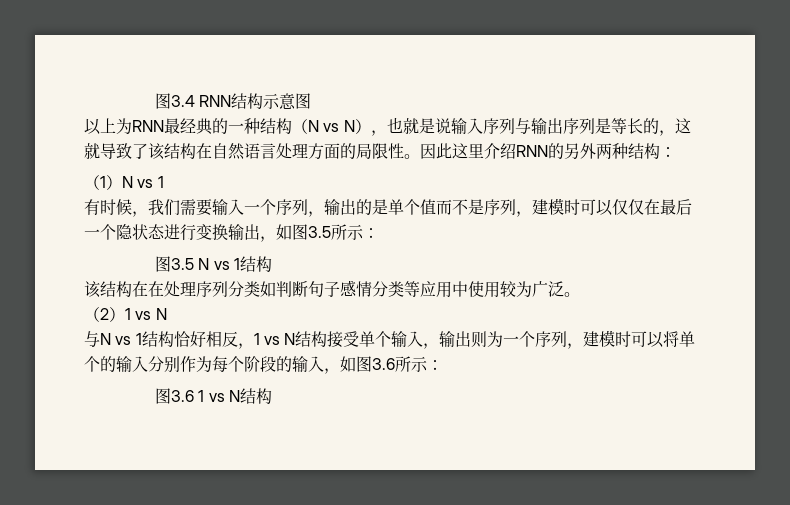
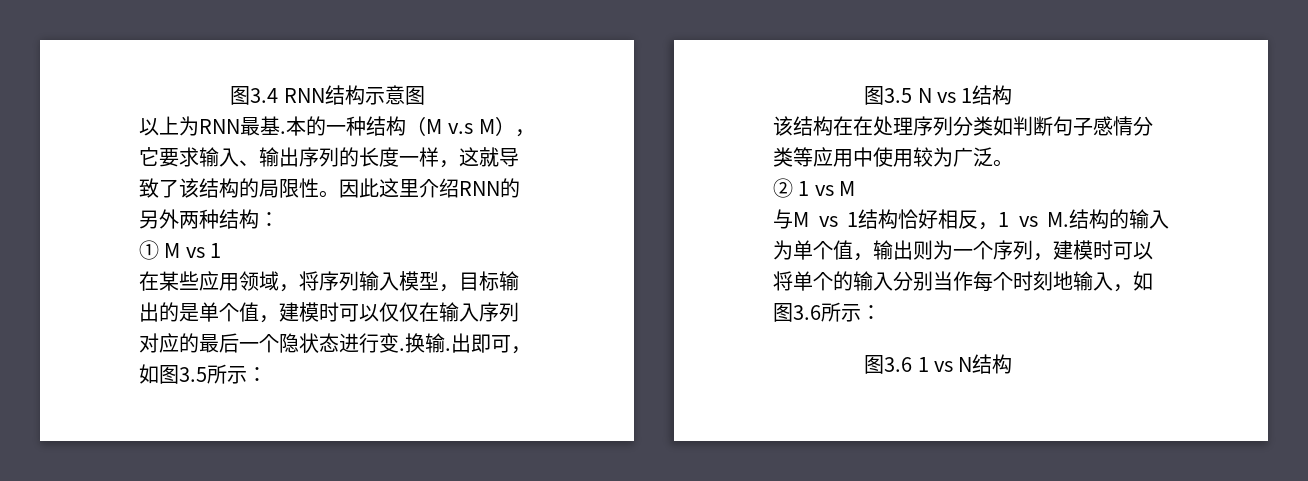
- 以上为RNN最经典的一种结构（N vs N），也就是说输入序列与输出序列是等长的，这就导致了该结构在自然语言处理方面的局限性。
+ 以上为RNN最基.本的一种结构（M v.s M），它要求输入、输出序列的长度一样，这就导致了该结构的局限性。
- （1）N vs 1
+ ① M vs 1
- 有时候，我们需要输入一个序列，输出的是单个值而不是序列，建模时可以仅仅在最后一个隐状态进行变换输出，如图3.5所示：
+ 在某些应用领域，将序列输入模型，目标输出的是单个值，建模时可以仅仅在输入序列对应的最后一个隐状态进行变.换输.出即可，如图3.5所示：
- （2）1 vs N
- 与N vs 1结构恰好相反，1 vs N结构接受单个输入，输出则为一个序列，建模时可以将单个的输入分别作为每个阶段的输入，如图3.6所示：
+ ② 1 vs M
+ 与M vs 1结构恰好相反，1 vs M.结构的输入为单个值，输出则为一个序列，建模时可以将单个的输入分别当作每个时刻地输入，如图3.6所示：

